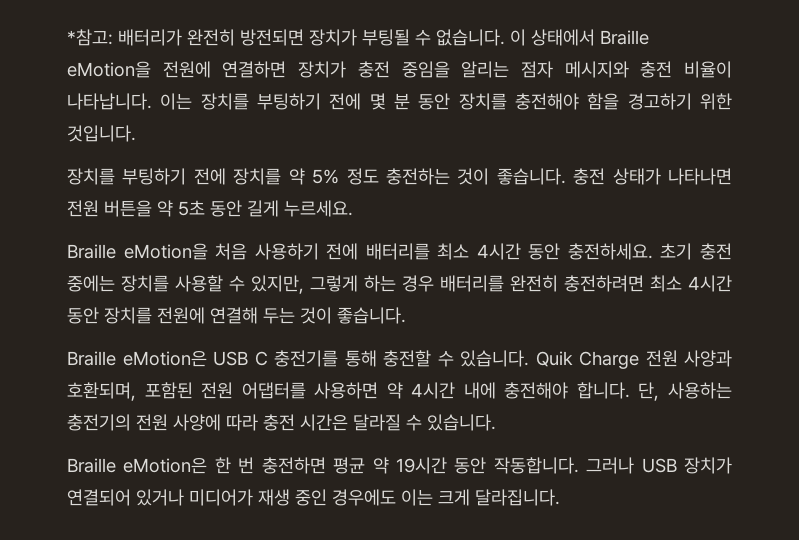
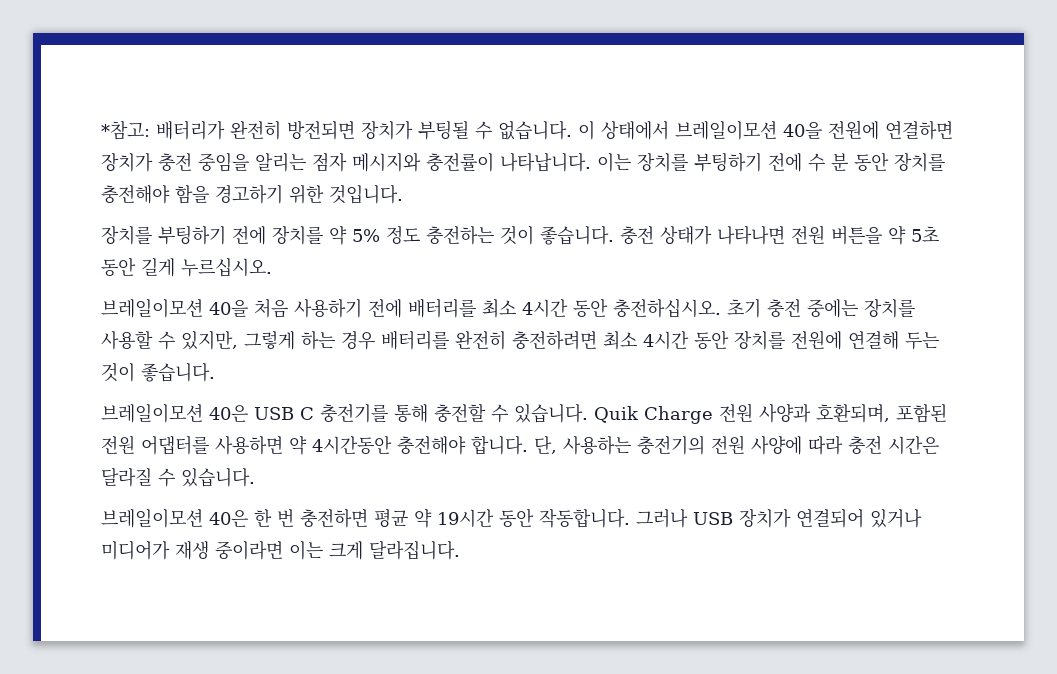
- 이 상태에서 Braille eMotion을 전원에 연결하면 장치가 충전 중임을 알리는 점자 메시지와 충전 비율이 나타납니다.
+ 이 상태에서 브레일이모션 40을 전원에 연결하면 장치가 충전 중임을 알리는 점자 메시지와 충전률이 나타납니다.
- 이는 장치를 부팅하기 전에 몇 분 동안 장치를 충전해야 함을 경고하기 위한 것입니다.
+ 이는 장치를 부팅하기 전에 수 분 동안 장치를 충전해야 함을 경고하기 위한 것입니다.
- 충전 상태가 나타나면 전원 버튼을 약 5초 동안 길게 누르세요.
- Braille eMotion을 처음 사용하기 전에 배터리를 최소 4시간 동안 충전하세요.
+ 충전 상태가 나타나면 전원 버튼을 약 5초 동안 길게 누르십시오.
+ 브레일이모션 40을 처음 사용하기 전에 배터리를 최소 4시간 동안 충전하십시오.
- Braille eMotion은 USB C 충전기를 통해 충전할 수 있습니다.
+ 브레일이모션 40은 USB C 충전기를 통해 충전할 수 있습니다.
- Quik Charge 전원 사양과 호환되며, 포함된 전원 어댑터를 사용하면 약 4시간 내에 충전해야 합니다.
+ Quik Charge 전원 사양과 호환되며, 포함된 전원 어댑터를 사용하면 약 4시간동안 충전해야 합니다.
- Braille eMotion은 한 번 충전하면 평균 약 19시간 동안 작동합니다.
+ 브레일이모션 40은 한 번 충전하면 평균 약 19시간 동안 작동합니다.
- 그러나 USB 장치가 연결되어 있거나 미디어가 재생 중인 경우에도 이는 크게 달라집니다.
+ 그러나 USB 장치가 연결되어 있거나 미디어가 재생 중이라면 이는 크게 달라집니다.

